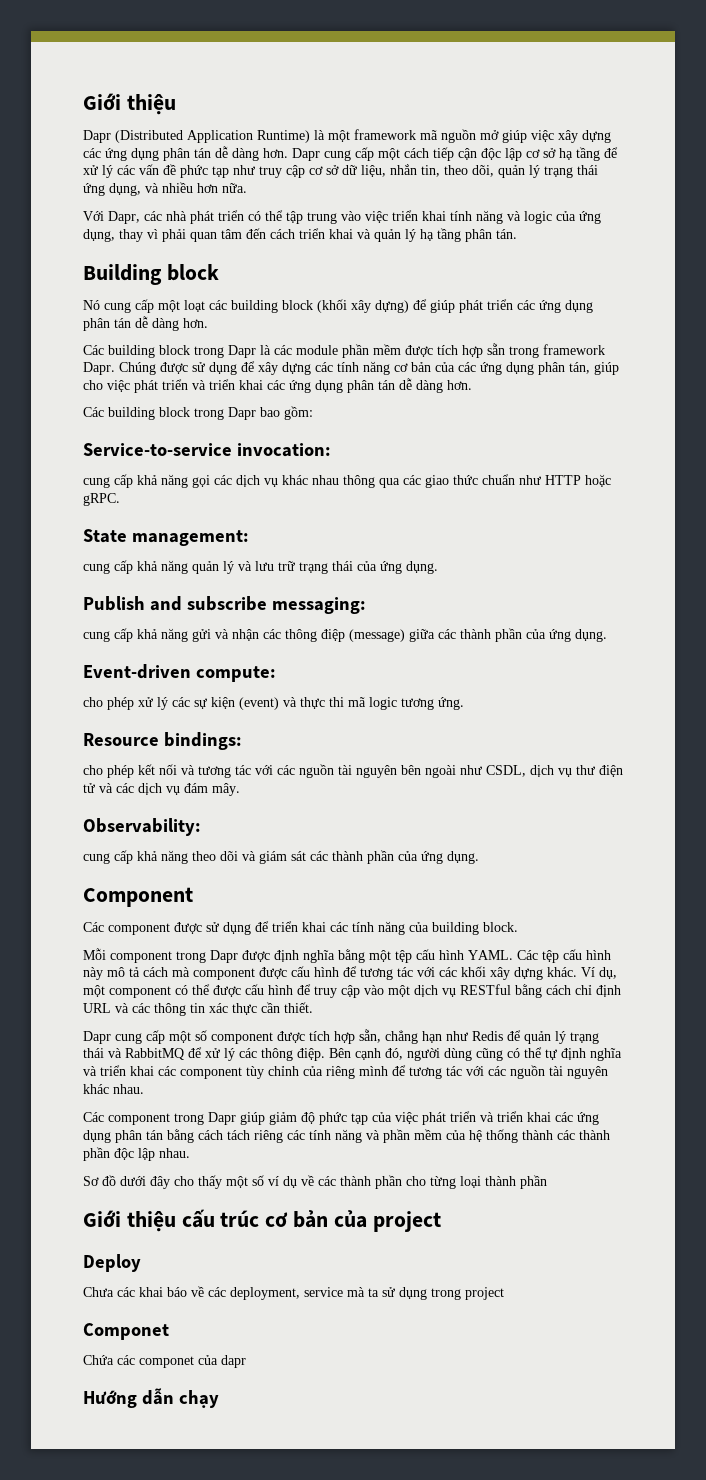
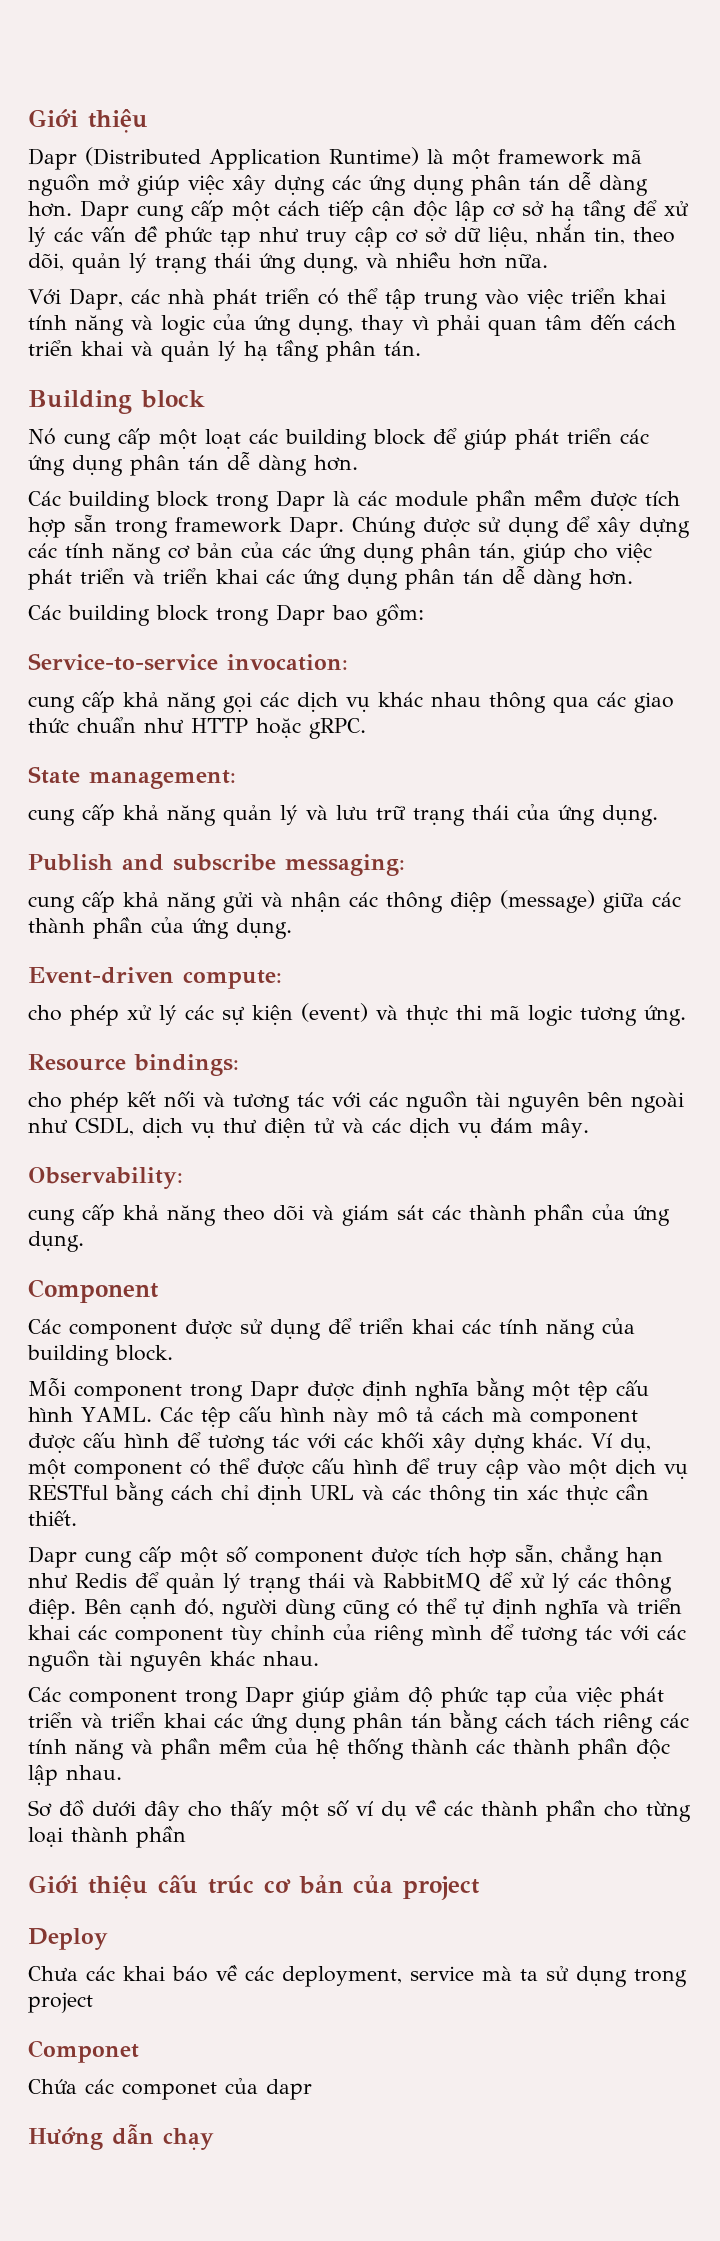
- Nó cung cấp một loạt các building block (khối xây dựng) để giúp phát triển các ứng dụng phân tán dễ dàng hơn.
+ Nó cung cấp một loạt các building block để giúp phát triển các ứng dụng phân tán dễ dàng hơn.

